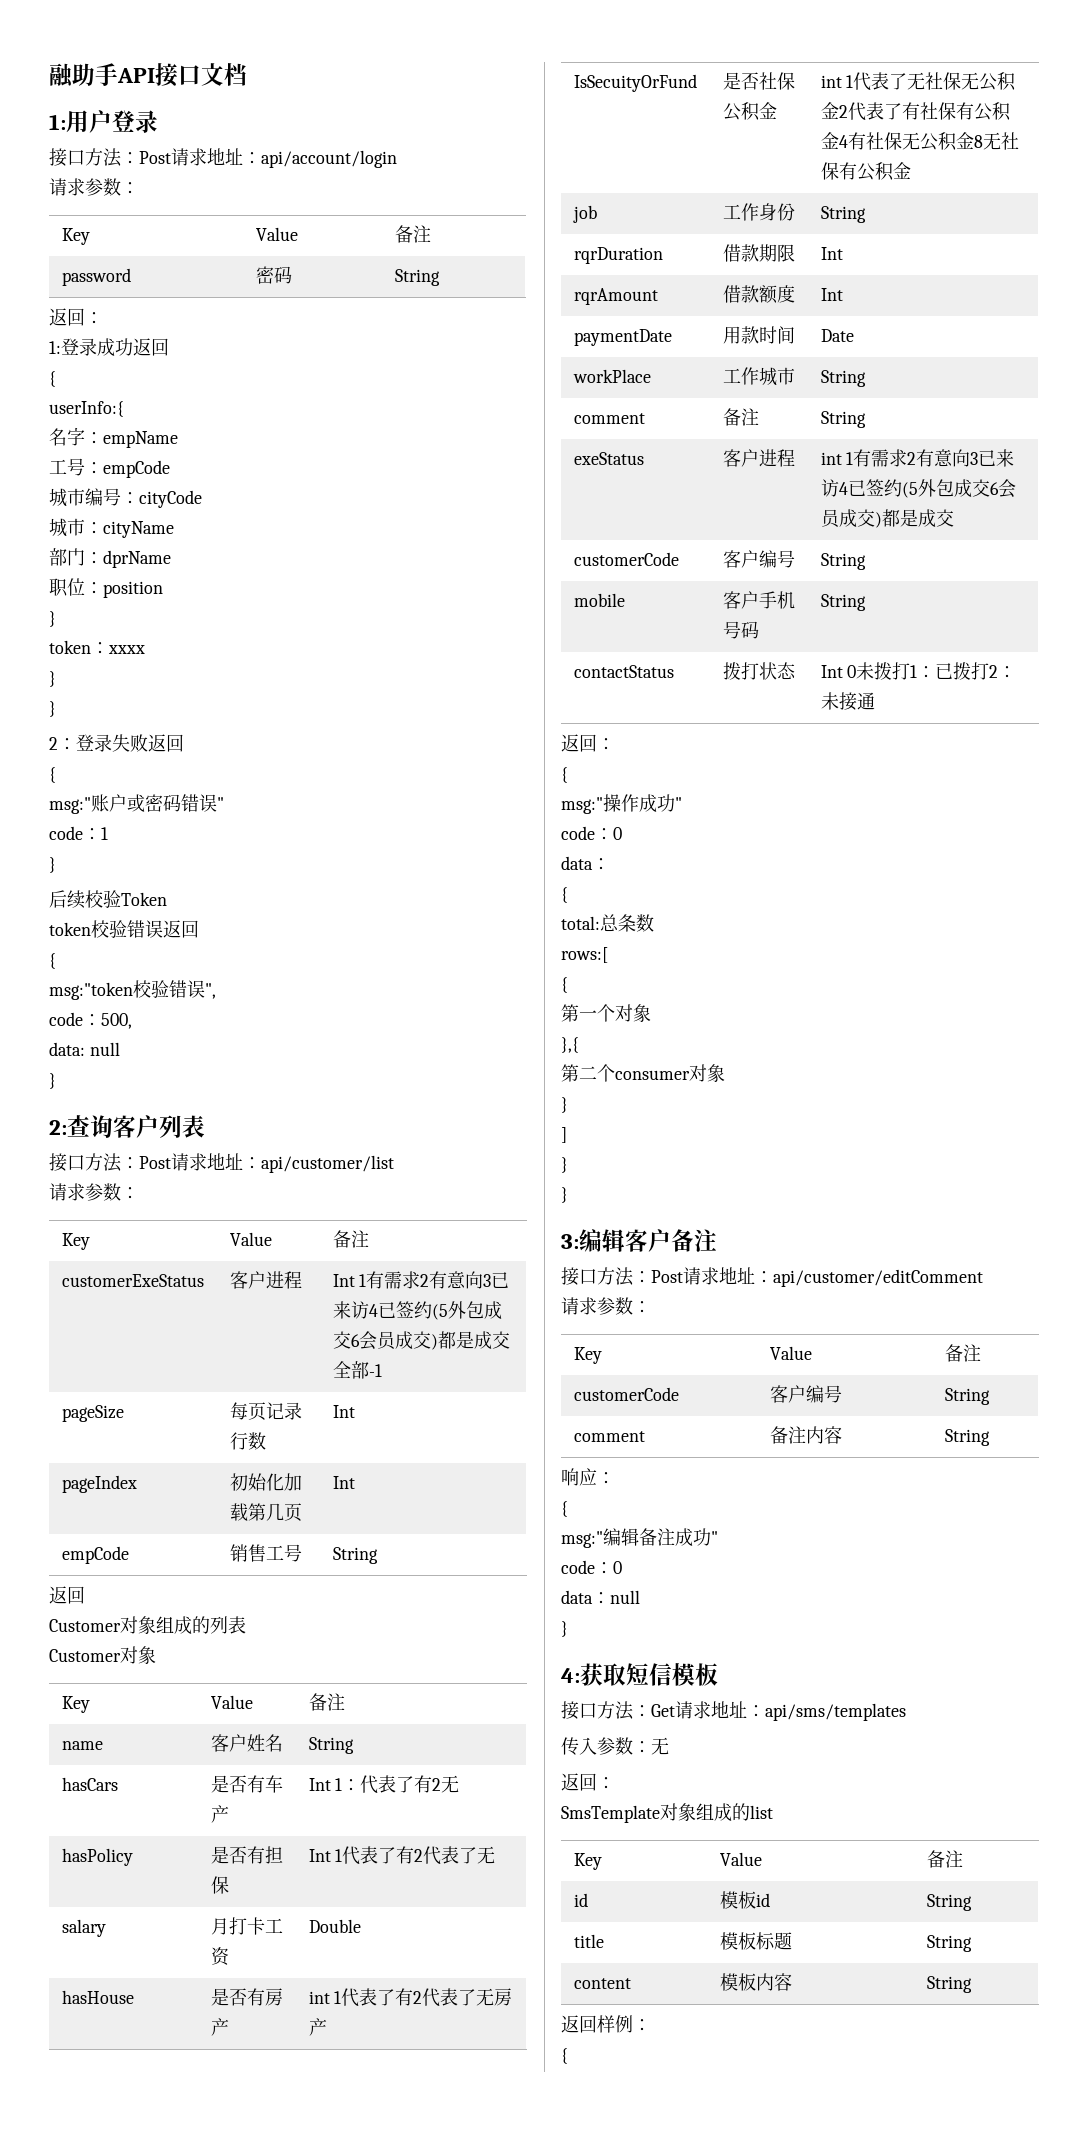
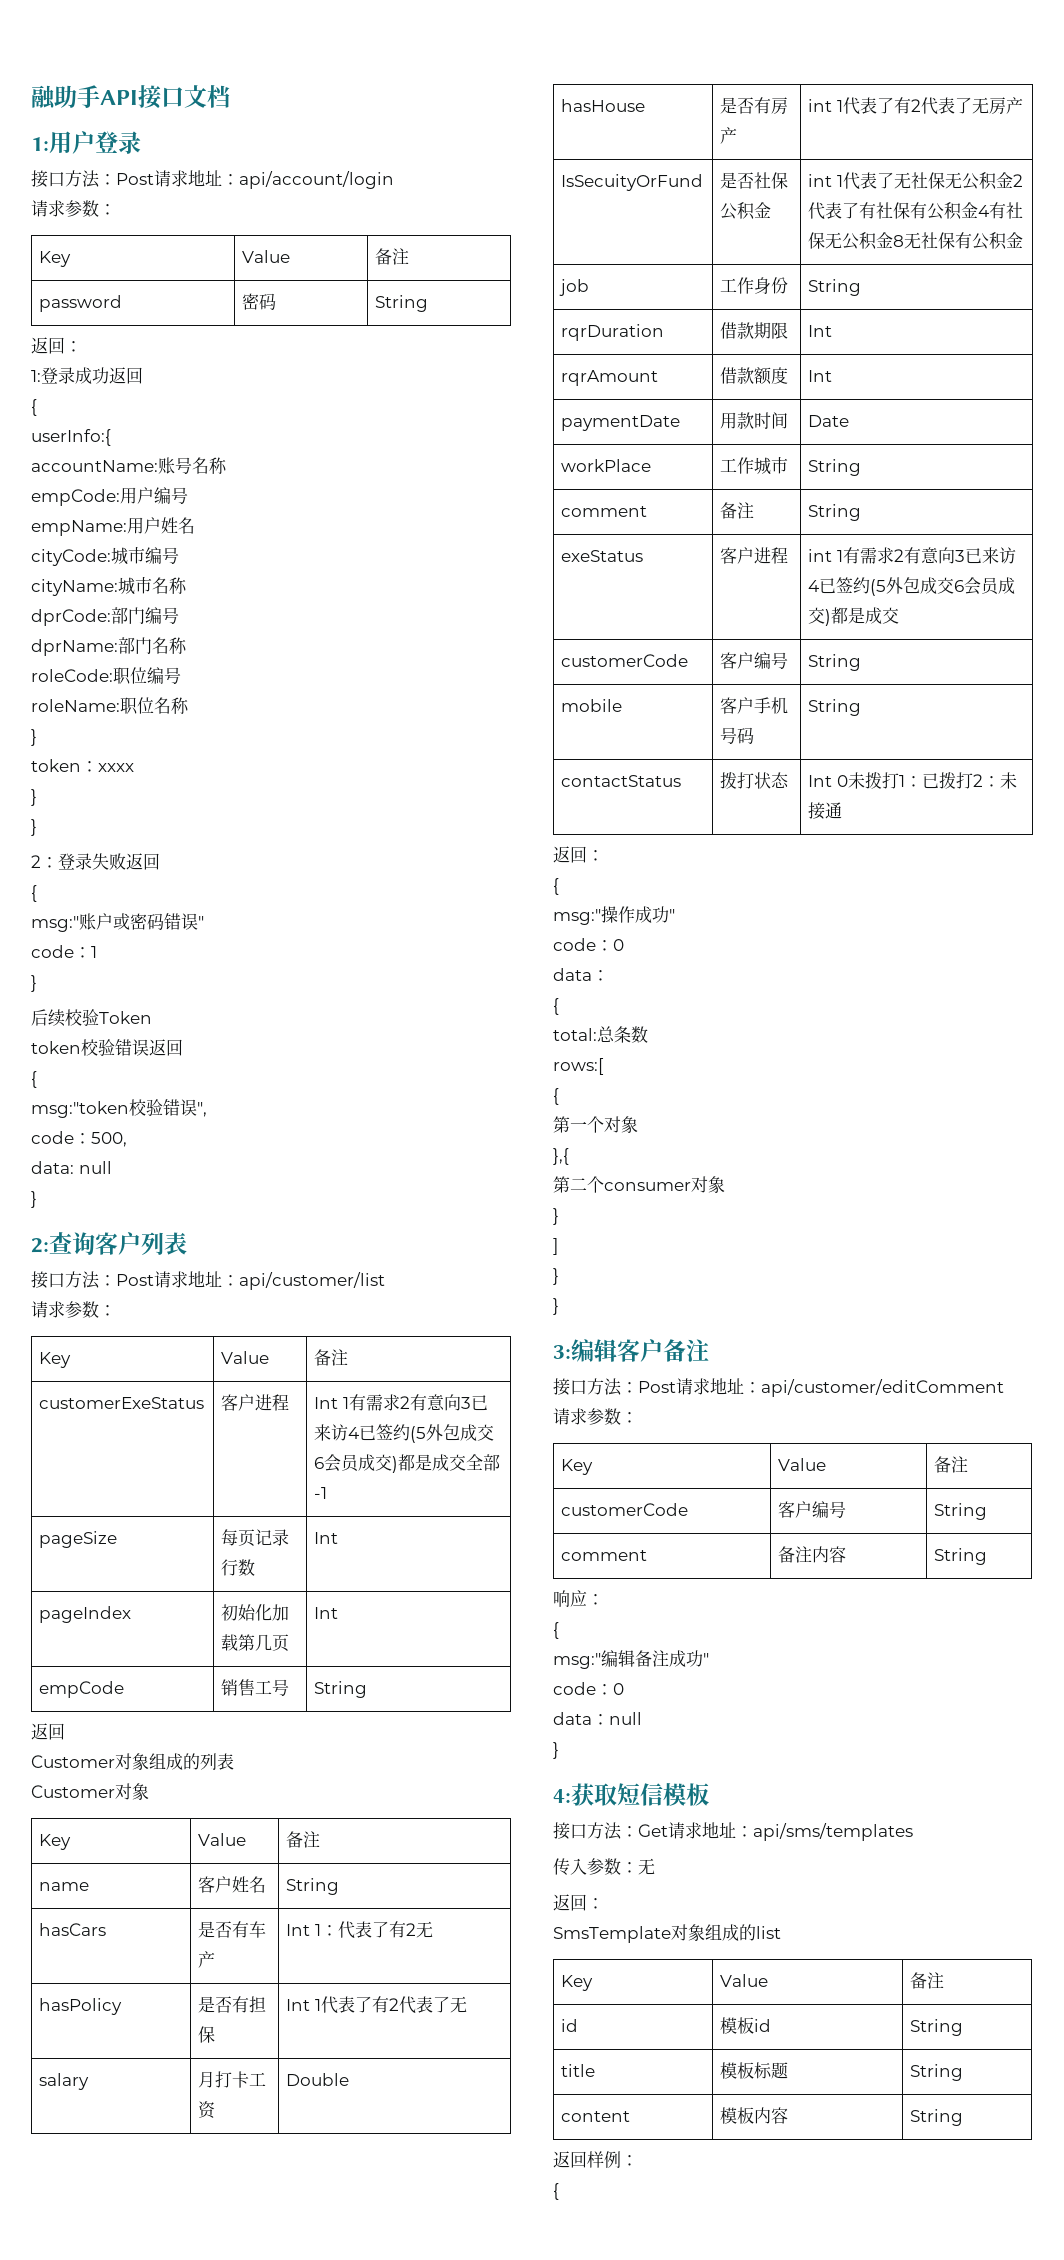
- 名字：empName
- 工号：empCode
- 城市编号：cityCode
- 城市：cityName
- 部门：dprName
- 职位：position
+ accountName:账号名称
+ empCode:用户编号
+ empName:用户姓名
+ cityCode:城市编号
+ cityName:城市名称
+ dprCode:部门编号
+ dprName:部门名称
+ roleCode:职位编号
+ roleName:职位名称

